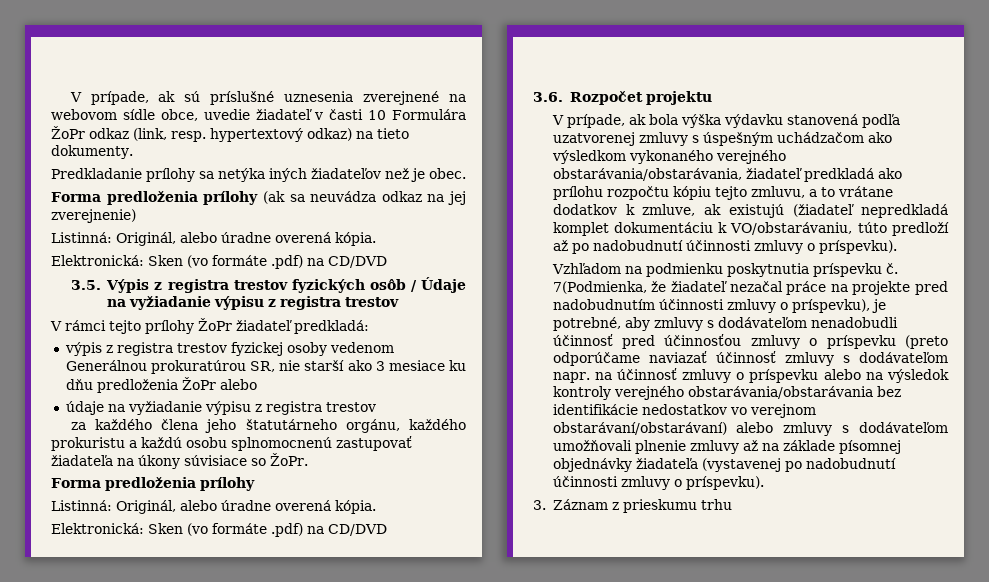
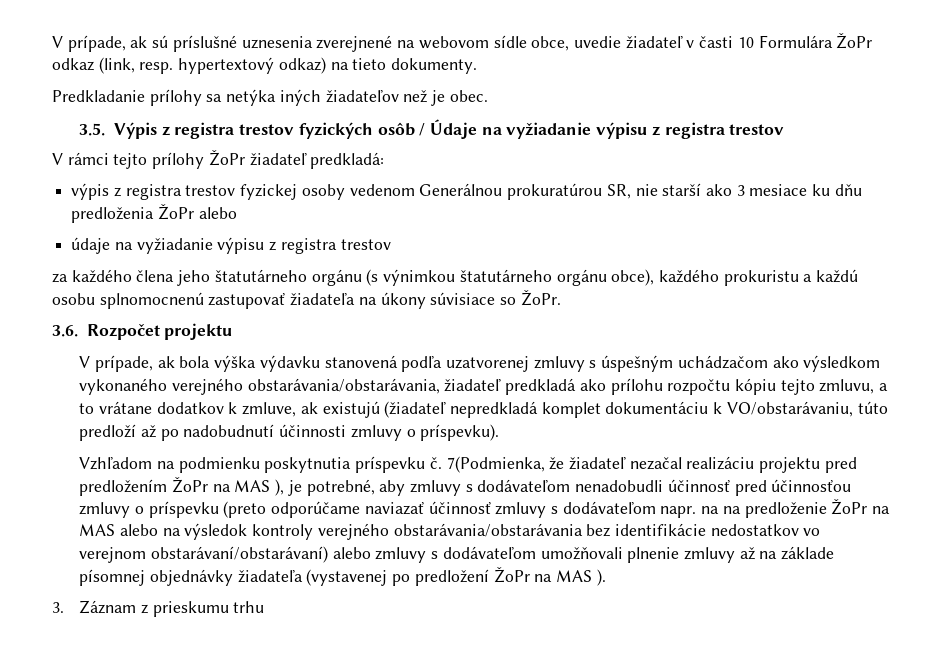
- Forma predloženia prílohy (ak sa neuvádza odkaz na jej zverejnenie)
- Listinná: Originál, alebo úradne overená kópia.
- Elektronická: Sken (vo formáte .pdf) na CD/DVD
- za každého člena jeho štatutárneho orgánu, každého prokuristu a každú osobu splnomocnenú zastupovať žiadateľa na úkony súvisiace so ŽoPr.
- Forma predloženia prílohy
- Listinná: Originál, alebo úradne overená kópia.
- Elektronická: Sken (vo formáte .pdf) na CD/DVD
+ za každého člena jeho štatutárneho orgánu (s výnimkou štatutárneho orgánu obce), každého prokuristu a každú osobu splnomocnenú zastupovať žiadateľa na úkony súvisiace so ŽoPr.
- 7(Podmienka, že žiadateľ nezačal práce na projekte pred nadobudnutím účinnosti zmluvy o príspevku), je potrebné, aby zmluvy s dodávateľom nenadobudli účinnosť pred účinnosťou zmluvy o príspevku (preto odporúčame naviazať účinnosť zmluvy s dodávateľom napr. na účinnosť zmluvy o príspevku alebo na výsledok kontroly verejného obstarávania/obstarávania bez identifikácie nedostatkov vo verejnom obstarávaní/obstarávaní) alebo zmluvy s dodávateľom umožňovali plnenie zmluvy až na základe písomnej objednávky žiadateľa (vystavenej po nadobudnutí účinnosti zmluvy o príspevku).
+ 7(Podmienka, že žiadateľ nezačal realizáciu projektu pred predložením ŽoPr na MAS ), je potrebné, aby zmluvy s dodávateľom nenadobudli účinnosť pred účinnosťou zmluvy o príspevku (preto odporúčame naviazať účinnosť zmluvy s dodávateľom napr. na na predloženie ŽoPr na MAS alebo na výsledok kontroly verejného obstarávania/obstarávania bez identifikácie nedostatkov vo verejnom obstarávaní/obstarávaní) alebo zmluvy s dodávateľom umožňovali plnenie zmluvy až na základe písomnej objednávky žiadateľa (vystavenej po predložení ŽoPr na MAS ).

